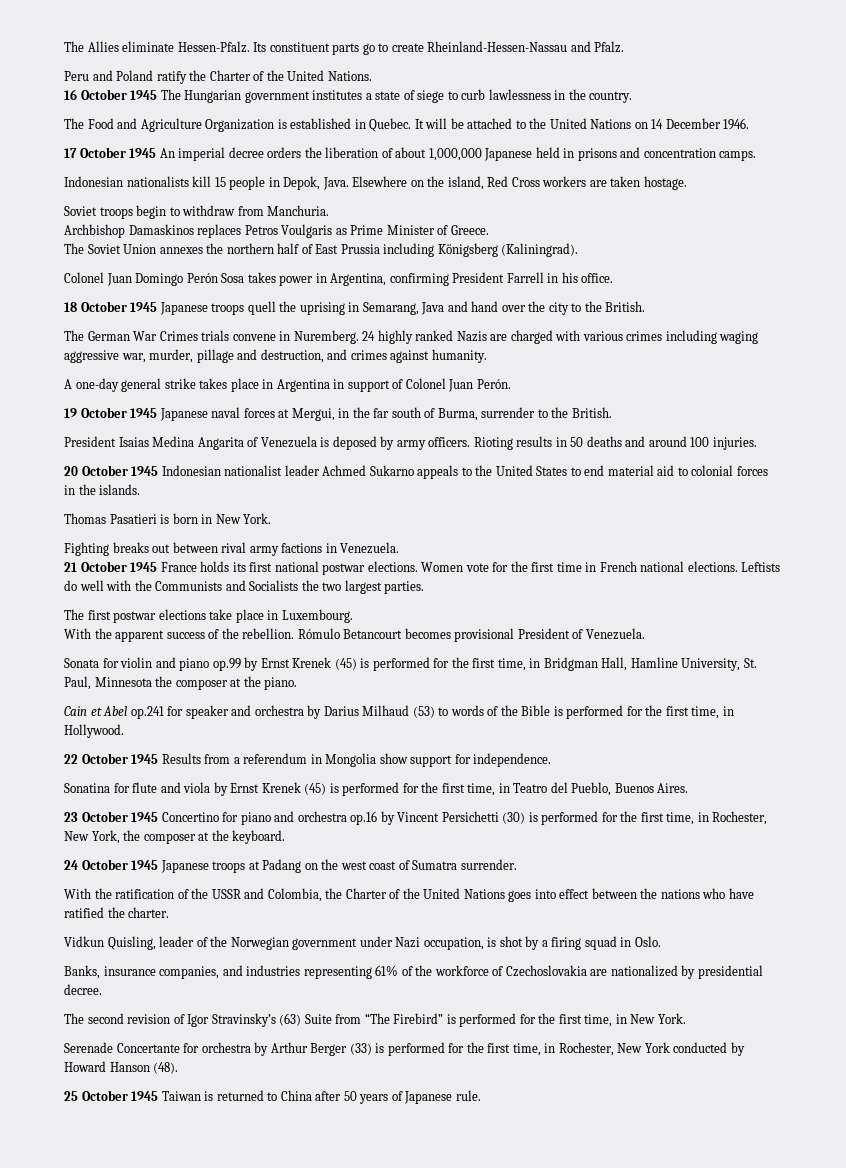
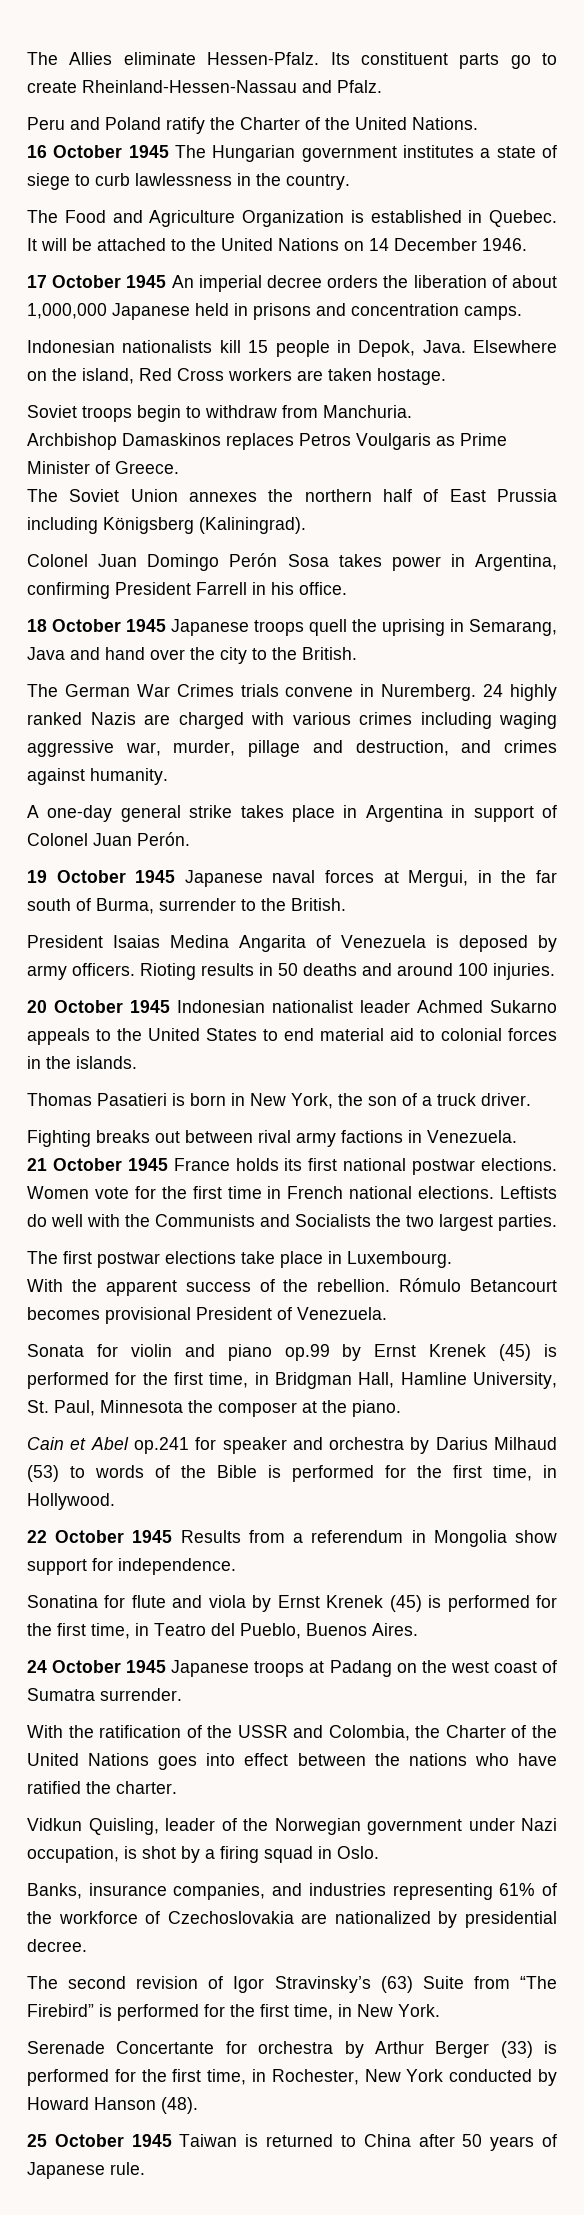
- Thomas Pasatieri is born in New York.
+ Thomas Pasatieri is born in New York, the son of a truck driver.
- 23 October 1945 Concertino for piano and orchestra op.16 by Vincent Persichetti (30) is performed for the first time, in Rochester, New York, the composer at the keyboard.

